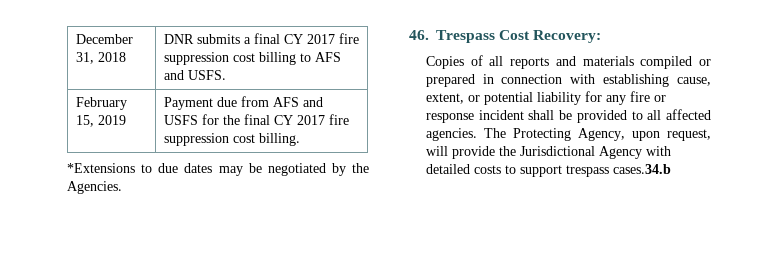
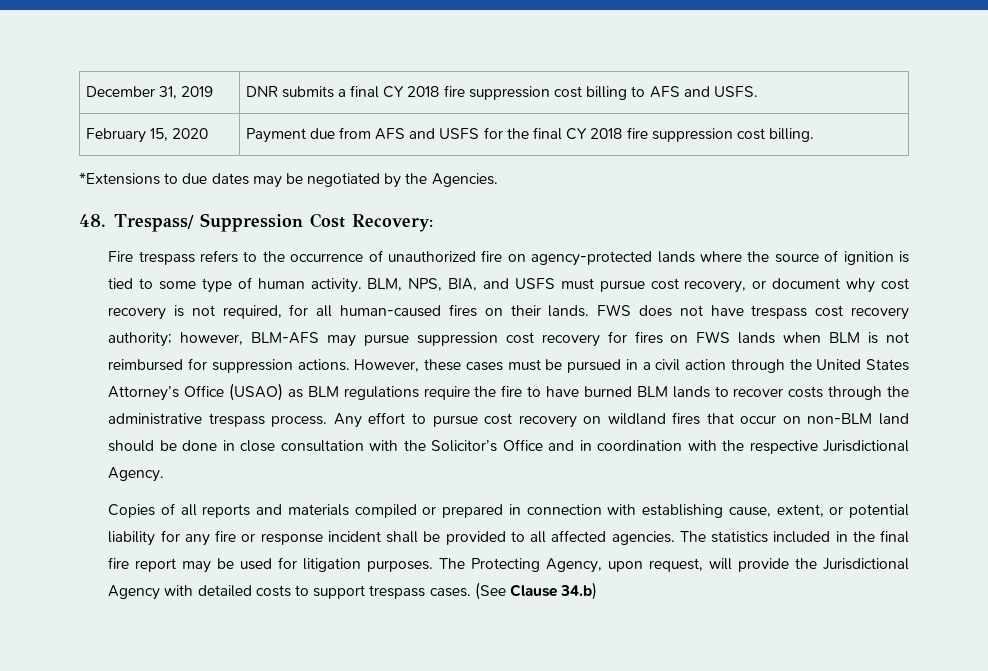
- December 31, 2018 | DNR submits a final CY 2017 fire suppression cost billing to AFS and USFS.
+ December 31, 2019 | DNR submits a final CY 2018 fire suppression cost billing to AFS and USFS.
- February 15, 2019 | Payment due from AFS and USFS for the final CY 2017 fire suppression cost billing.
+ February 15, 2020 | Payment due from AFS and USFS for the final CY 2018 fire suppression cost billing.
- 46. Trespass Cost Recovery:
+ 48. Trespass/ Suppression Cost Recovery:
+ Fire trespass refers to the occurrence of unauthorized fire on agency-protected lands where the source of ignition is tied to some type of human activity. BLM, NPS, BIA, and USFS must pursue cost recovery, or document why cost recovery is not required, for all human-caused fires on their lands. FWS does not have trespass cost recovery authority; however, BLM-AFS may pursue suppression cost recovery for fires on FWS lands when BLM is not reimbursed for suppression actions. However, these cases must be pursued in a civil action through the United States Attorney’s Office (USAO) as BLM regulations require the fire to have burned BLM lands to recover costs through the administrative trespass process. Any effort to pursue cost recovery on wildland fires that occur on non-BLM land should be done in close consultation with the Solicitor’s Office and in coordination with the respective Jurisdictional Agency.
- The Protecting Agency, upon request, will provide the Jurisdictional Agency with detailed costs to support trespass cases.34.b
+ The statistics included in the final fire report may be used for litigation purposes. The Protecting Agency, upon request, will provide the Jurisdictional Agency with detailed costs to support trespass cases. (See Clause 34.b)

